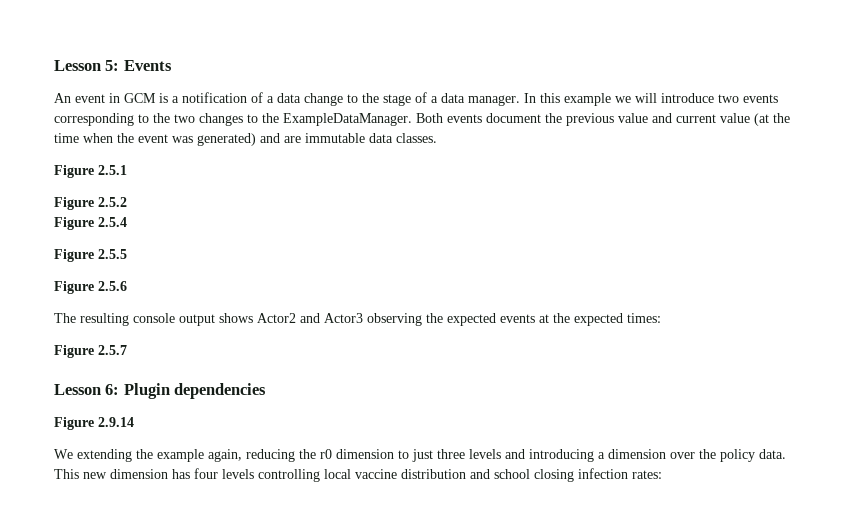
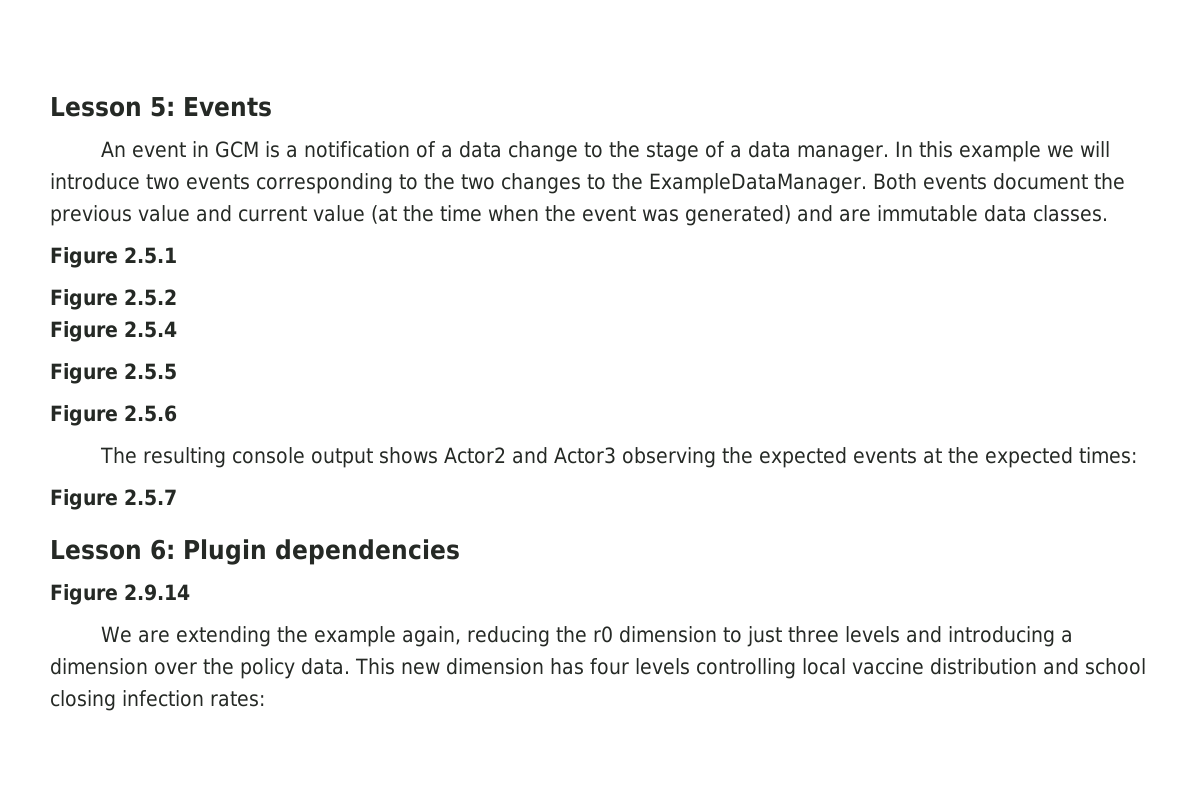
- We extending the example again, reducing the r0 dimension to just three levels and introducing a dimension over the policy data.
+ We are extending the example again, reducing the r0 dimension to just three levels and introducing a dimension over the policy data.

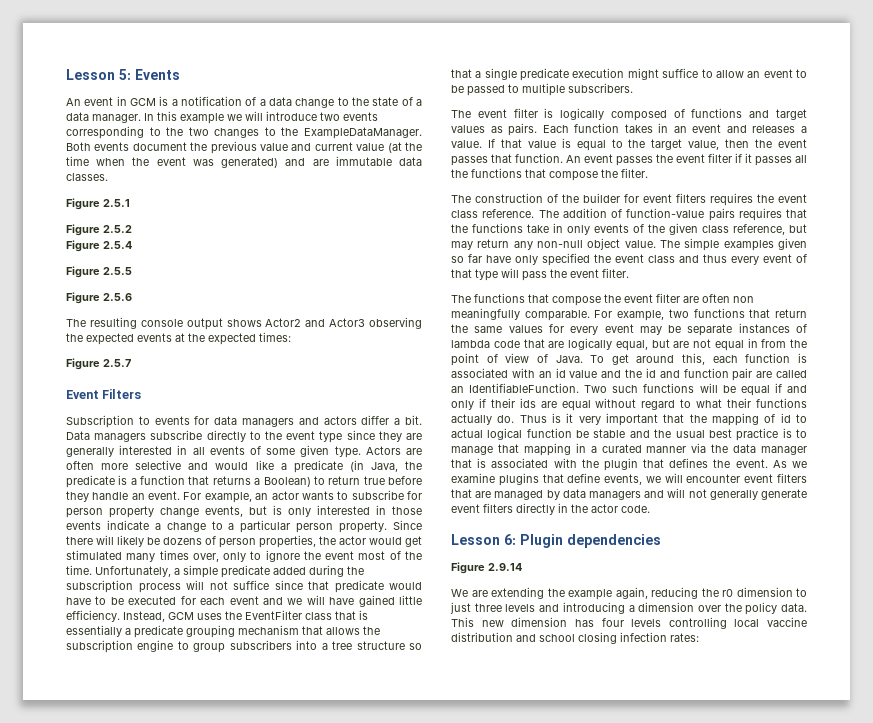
- An event in GCM is a notification of a data change to the stage of a data manager.
+ An event in GCM is a notification of a data change to the state of a data manager.
+ Event Filters
+ Subscription to events for data managers and actors differ a bit. Data managers subscribe directly to the event type since they are generally interested in all events of some given type. Actors are often more selective and would like a predicate (in Java, the predicate is a function that returns a Boolean) to return true before they handle an event. For example, an actor wants to subscribe for person property change events, but is only interested in those events indicate a change to a particular person property. Since there will likely be dozens of person properties, the actor would get stimulated many times over, only to ignore the event most of the time. Unfortunately, a simple predicate added during the subscription process will not suffice since that predicate would have to be executed for each event and we will have gained little efficiency. Instead, GCM uses the EventFilter class that is essentially a predicate grouping mechanism that allows the subscription engine to group subscribers into a tree structure so that a single predicate execution might suffice to allow an event to be passed to multiple subscribers.
+ The event filter is logically composed of functions and target values as pairs. Each function takes in an event and releases a value. If that value is equal to the target value, then the event passes that function. An event passes the event filter if it passes all the functions that compose the filter.
+ The construction of the builder for event filters requires the event class reference. The addition of function-value pairs requires that the functions take in only events of the given class reference, but may return any non-null object value. The simple examples given so far have only specified the event class and thus every event of that type will pass the event filter.
+ The functions that compose the event filter are often non meaningfully comparable. For example, two functions that return the same values for every event may be separate instances of lambda code that are logically equal, but are not equal in from the point of view of Java. To get around this, each function is associated with an id value and the id and function pair are called an IdentifiableFunction. Two such functions will be equal if and only if their ids are equal without regard to what their functions actually do. Thus is it very important that the mapping of id to actual logical function be stable and the usual best practice is to manage that mapping in a curated manner via the data manager that is associated with the plugin that defines the event. As we examine plugins that define events, we will encounter event filters that are managed by data managers and will not generally generate event filters directly in the actor code.

